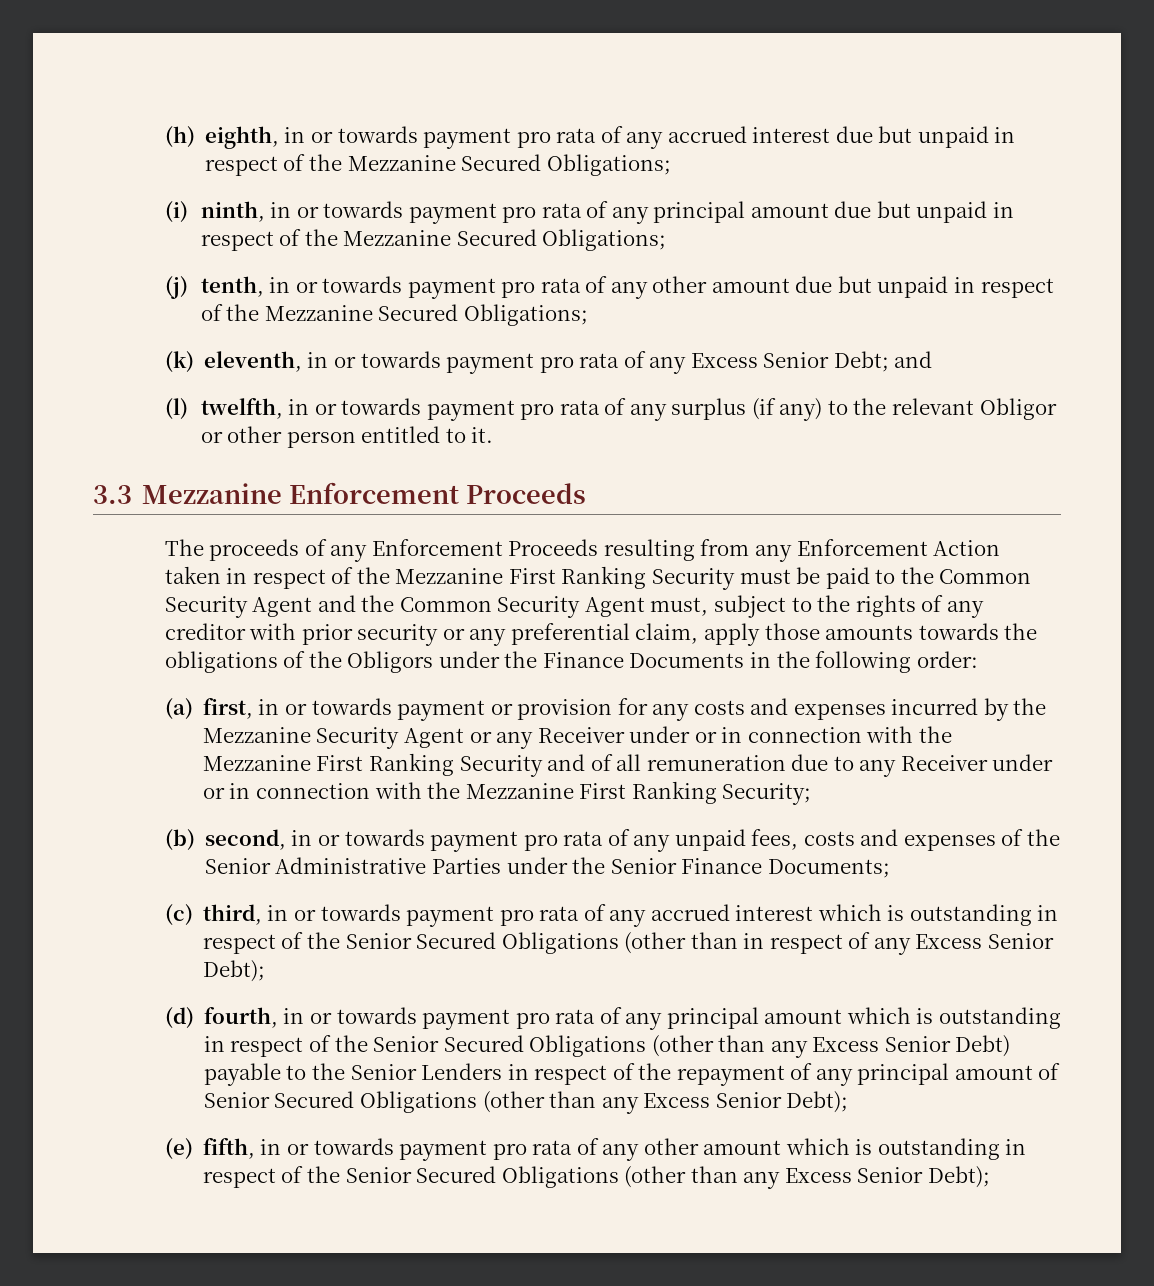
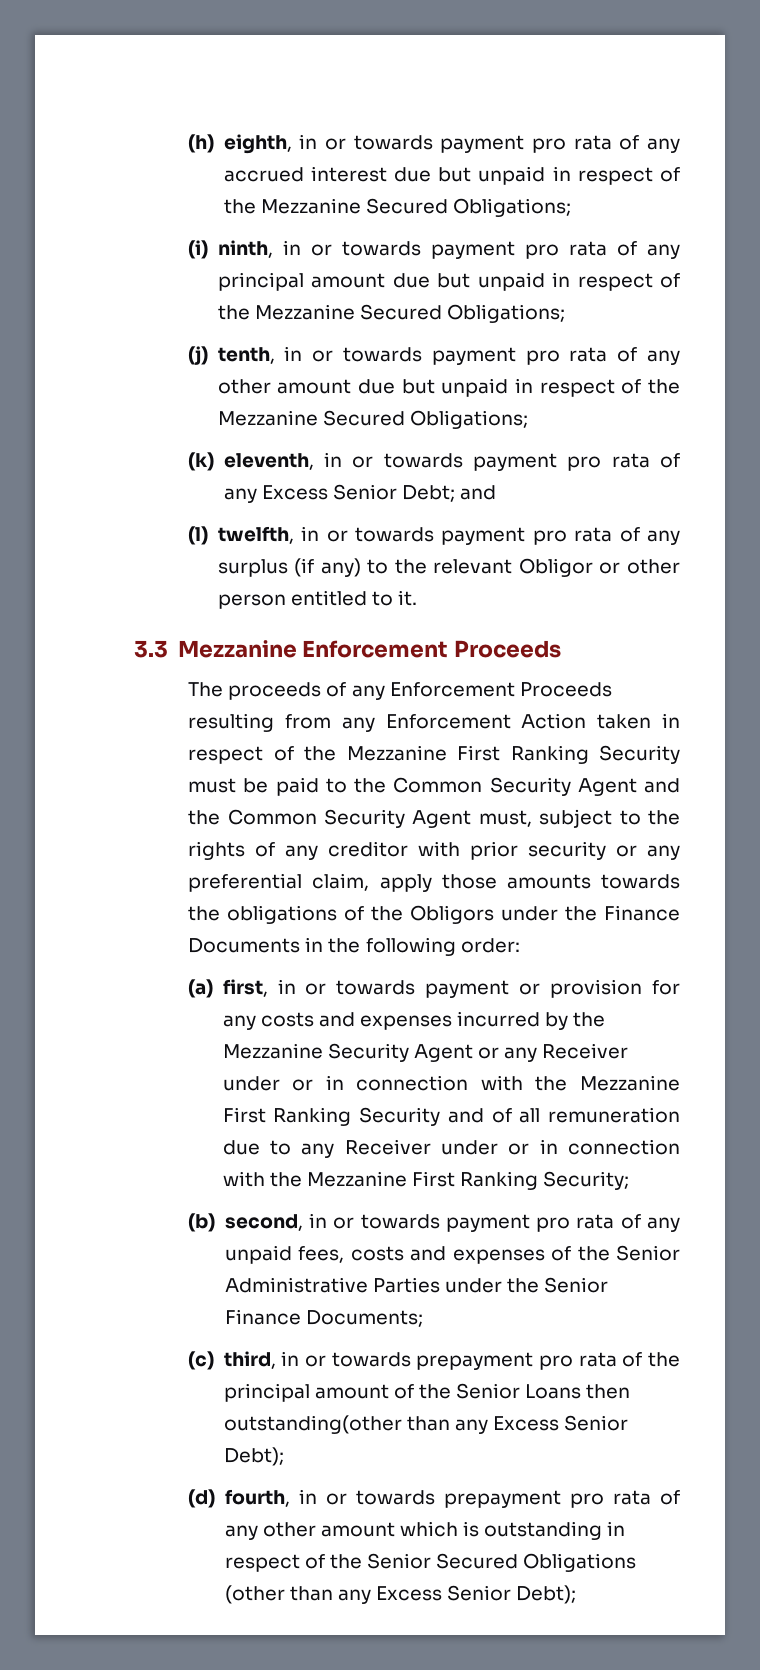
- (c) third, in or towards payment pro rata of any accrued interest which is outstanding in respect of the Senior Secured Obligations (other than in respect of any Excess Senior Debt);
+ (c) third, in or towards prepayment pro rata of the principal amount of the Senior Loans then outstanding(other than any Excess Senior Debt);
- (d) fourth, in or towards payment pro rata of any principal amount which is outstanding in respect of the Senior Secured Obligations (other than any Excess Senior Debt) payable to the Senior Lenders in respect of the repayment of any principal amount of Senior Secured Obligations (other than any Excess Senior Debt);
- (e) fifth, in or towards payment pro rata of any other amount which is outstanding in respect of the Senior Secured Obligations (other than any Excess Senior Debt);
+ (d) fourth, in or towards prepayment pro rata of any other amount which is outstanding in respect of the Senior Secured Obligations (other than any Excess Senior Debt);

